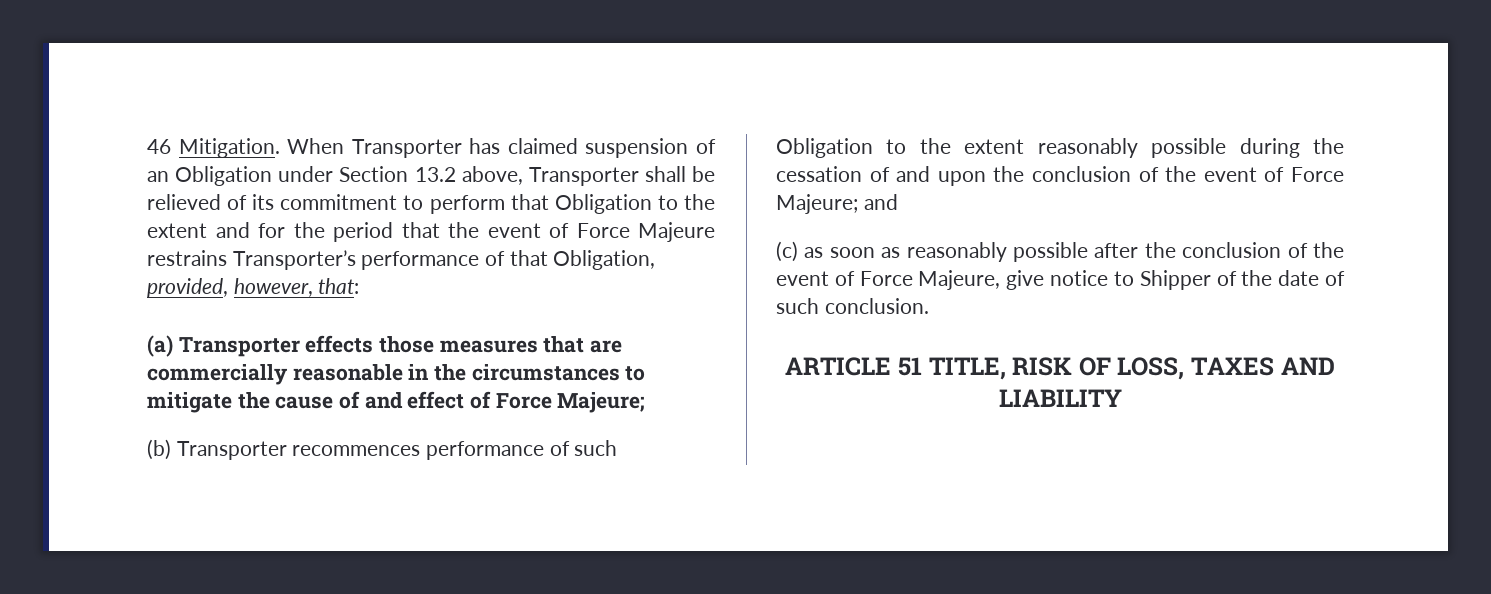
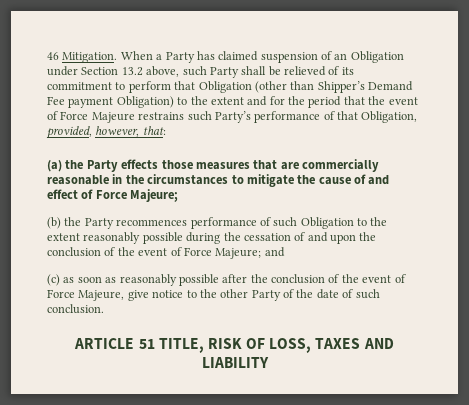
- When Transporter has claimed suspension of an Obligation under Section 13.2 above, Transporter shall be relieved of its commitment to perform that Obligation to the extent and for the period that the event of Force Majeure restrains Transporter’s performance of that Obligation, provided, however, that:
+ When a Party has claimed suspension of an Obligation under Section 13.2 above, such Party shall be relieved of its commitment to perform that Obligation (other than Shipper’s Demand Fee payment Obligation) to the extent and for the period that the event of Force Majeure restrains such Party’s performance of that Obligation, provided, however, that:
- (a) Transporter effects those measures that are commercially reasonable in the circumstances to mitigate the cause of and effect of Force Majeure;
+ (a) the Party effects those measures that are commercially reasonable in the circumstances to mitigate the cause of and effect of Force Majeure;
- (b) Transporter recommences performance of such Obligation to the extent reasonably possible during the cessation of and upon the conclusion of the event of Force Majeure; and
+ (b) the Party recommences performance of such Obligation to the extent reasonably possible during the cessation of and upon the conclusion of the event of Force Majeure; and
- (c) as soon as reasonably possible after the conclusion of the event of Force Majeure, give notice to Shipper of the date of such conclusion.
+ (c) as soon as reasonably possible after the conclusion of the event of Force Majeure, give notice to the other Party of the date of such conclusion.

